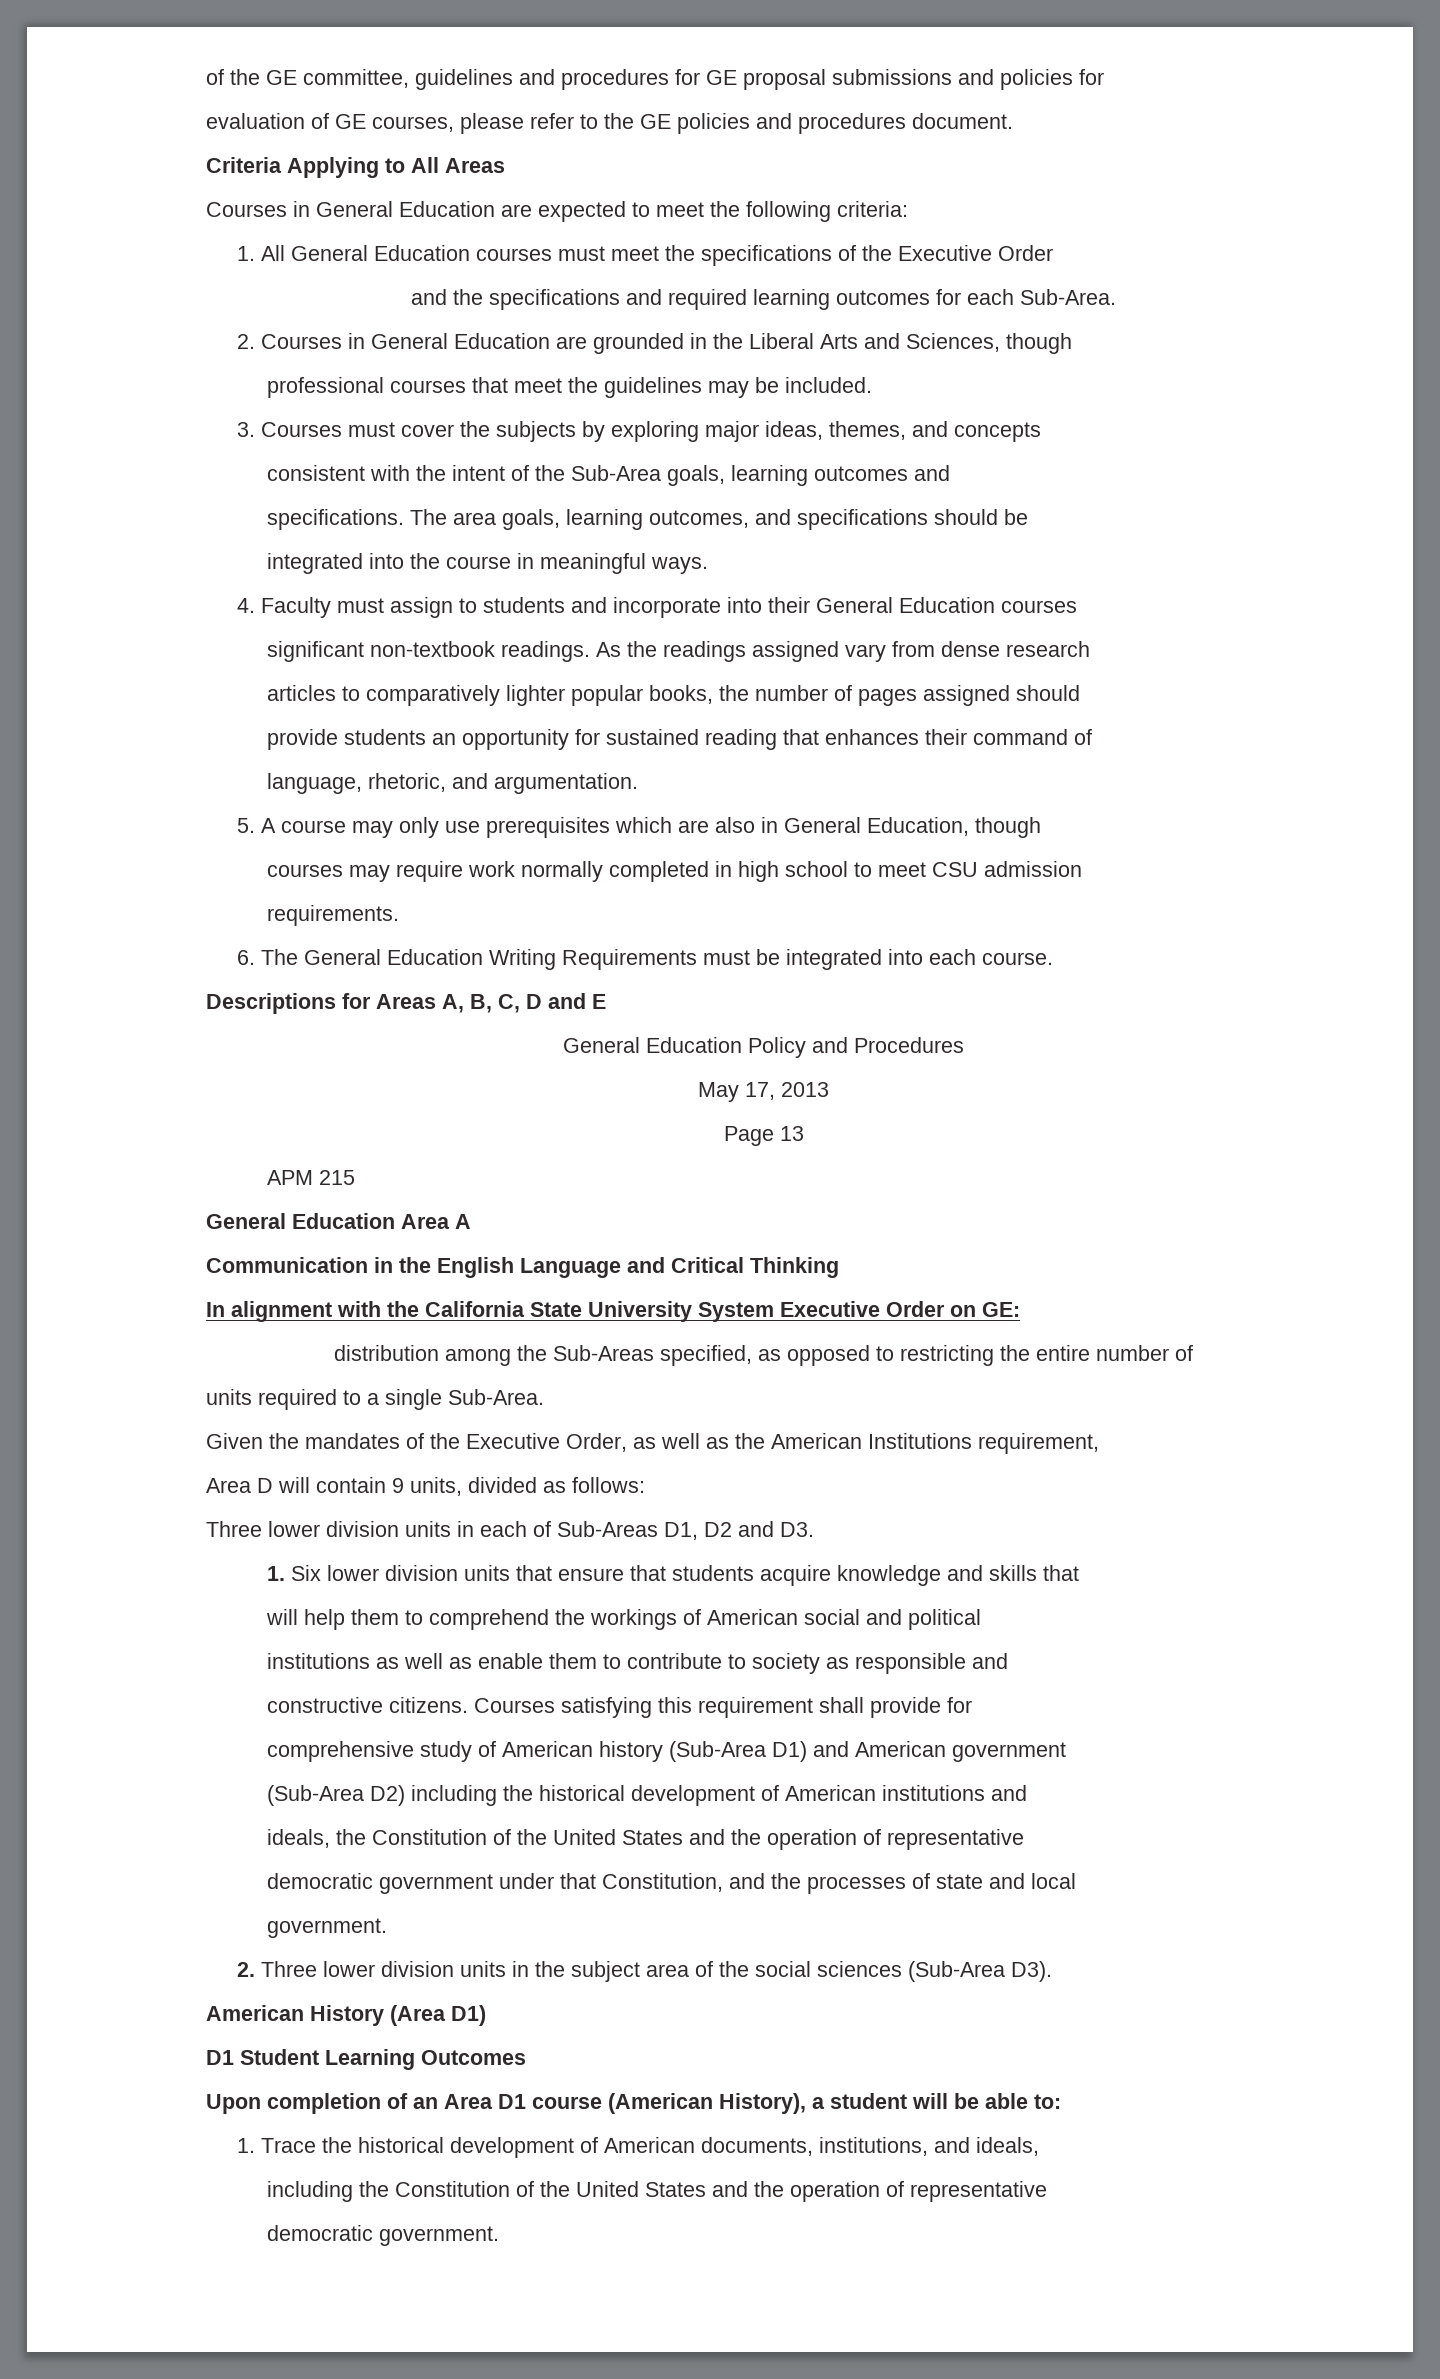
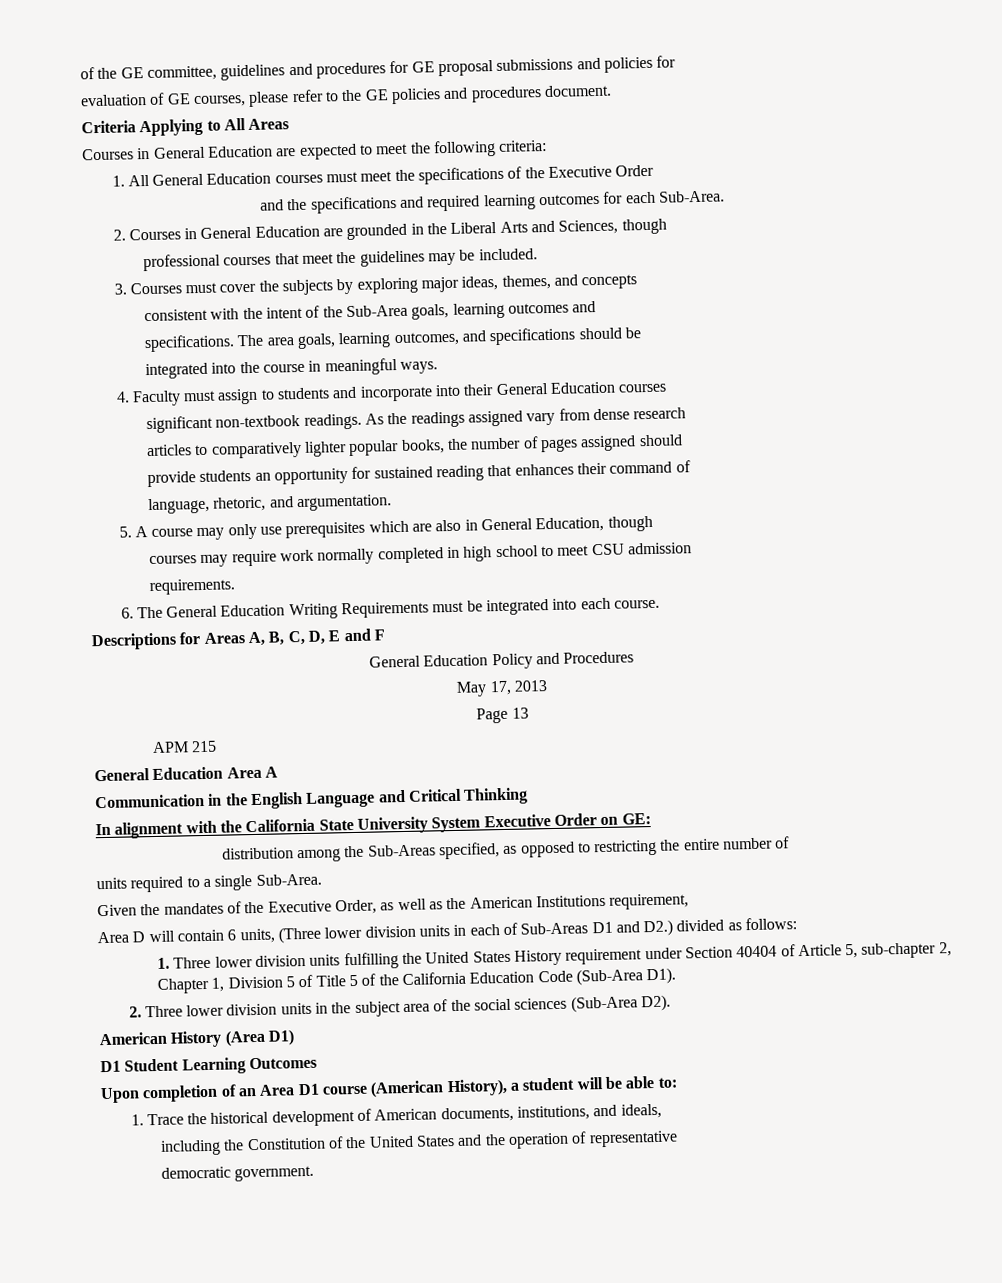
- Descriptions for Areas A, B, C, D and E
+ Descriptions for Areas A, B, C, D, E and F
- Area D will contain 9 units, divided as follows:
- Three lower division units in each of Sub-Areas D1, D2 and D3.
- 1. Six lower division units that ensure that students acquire knowledge and skills that
- will help them to comprehend the workings of American social and political
- institutions as well as enable them to contribute to society as responsible and
- constructive citizens. Courses satisfying this requirement shall provide for
- comprehensive study of American history (Sub-Area D1) and American government
- (Sub-Area D2) including the historical development of American institutions and
- ideals, the Constitution of the United States and the operation of representative
- democratic government under that Constitution, and the processes of state and local
- government.
+ Area D will contain 6 units, (Three lower division units in each of Sub-Areas D1 and D2.) divided as follows:
+ 1. Three lower division units fulfilling the United States History requirement under Section 40404 of Article 5, sub-chapter 2, Chapter 1, Division 5 of Title 5 of the California Education Code (Sub-Area D1).
- 2. Three lower division units in the subject area of the social sciences (Sub-Area D3).
+ 2. Three lower division units in the subject area of the social sciences (Sub-Area D2).

